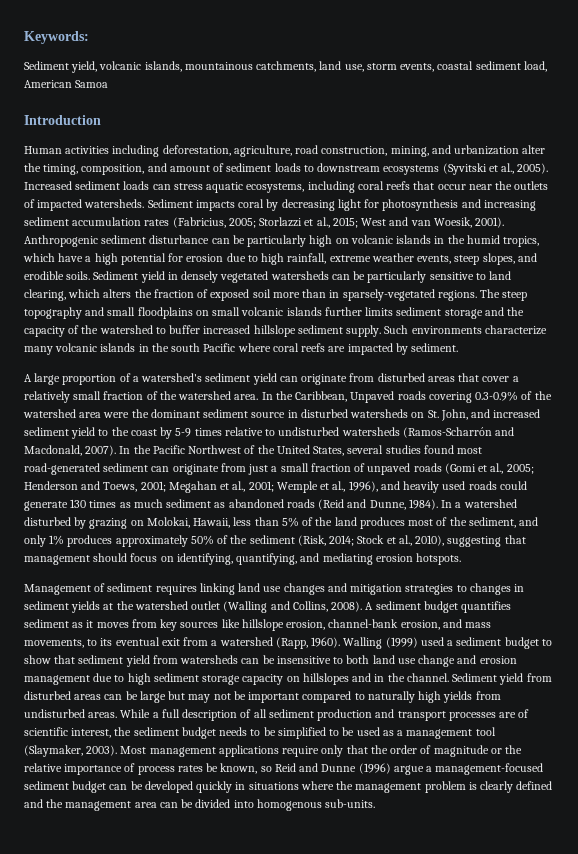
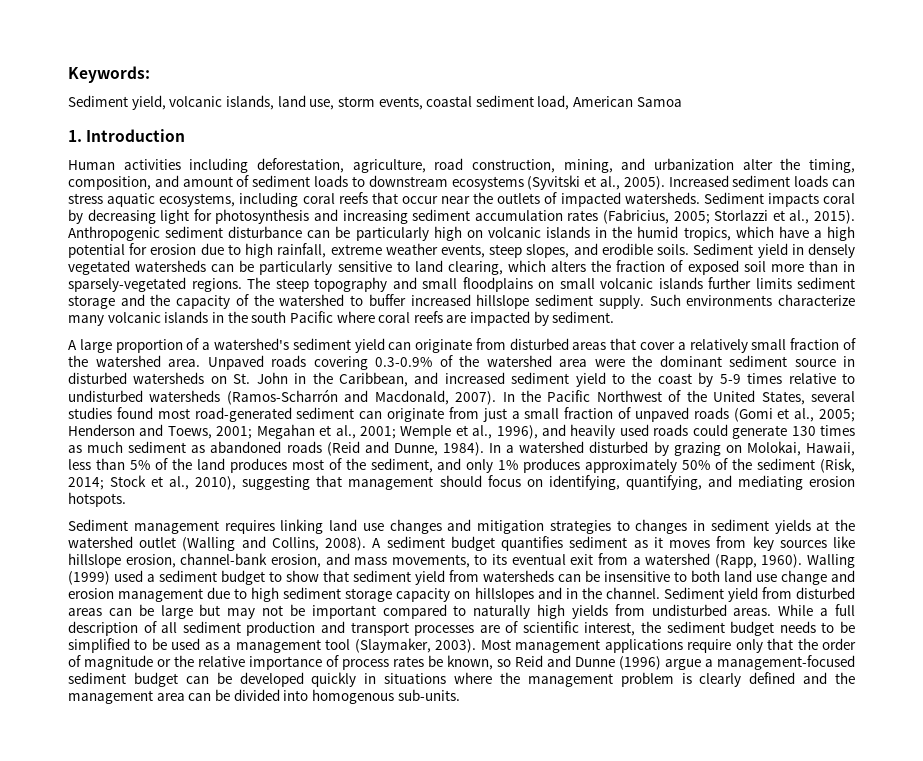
- Sediment yield, volcanic islands, mountainous catchments, land use, storm events, coastal sediment load, American Samoa
+ Sediment yield, volcanic islands, land use, storm events, coastal sediment load, American Samoa
- Introduction
+ 1. Introduction
- Sediment impacts coral by decreasing light for photosynthesis and increasing sediment accumulation rates (Fabricius, 2005; Storlazzi et al., 2015; West and van Woesik, 2001).
+ Sediment impacts coral by decreasing light for photosynthesis and increasing sediment accumulation rates (Fabricius, 2005; Storlazzi et al., 2015).
- In the Caribbean, Unpaved roads covering 0.3-0.9% of the watershed area were the dominant sediment source in disturbed watersheds on St. John, and increased sediment yield to the coast by 5-9 times relative to undisturbed watersheds (Ramos-Scharrón and Macdonald, 2007).
+ Unpaved roads covering 0.3-0.9% of the watershed area were the dominant sediment source in disturbed watersheds on St. John in the Caribbean, and increased sediment yield to the coast by 5-9 times relative to undisturbed watersheds (Ramos-Scharrón and Macdonald, 2007).
- Management of sediment requires linking land use changes and mitigation strategies to changes in sediment yields at the watershed outlet (Walling and Collins, 2008).
+ Sediment management requires linking land use changes and mitigation strategies to changes in sediment yields at the watershed outlet (Walling and Collins, 2008).

